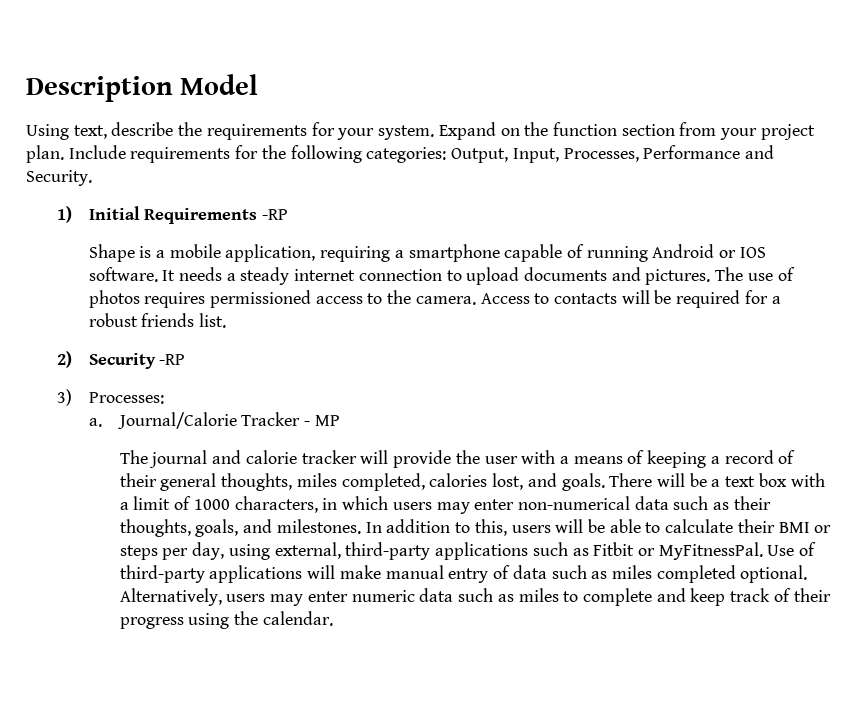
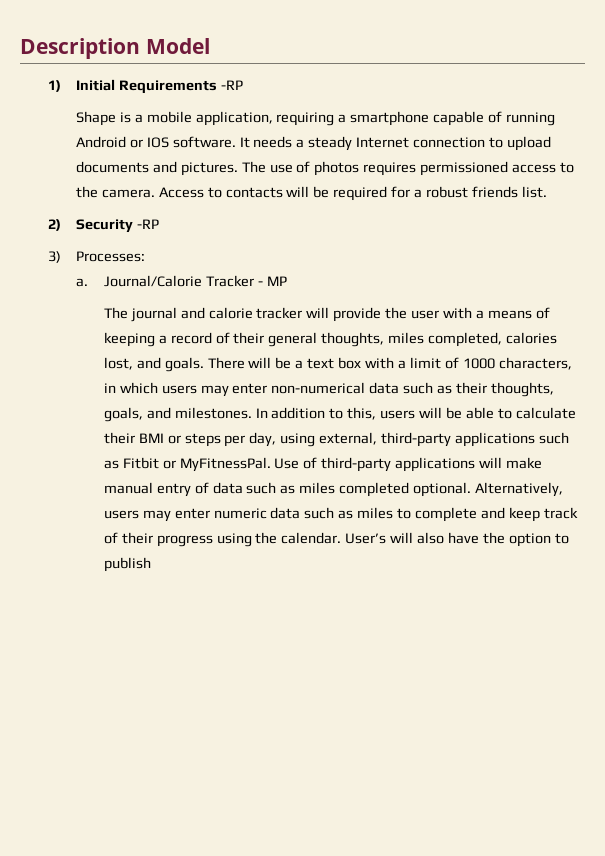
- Using text, describe the requirements for your system. Expand on the function section from your project plan. Include requirements for the following categories: Output, Input, Processes, Performance and Security.
- It needs a steady internet connection to upload documents and pictures.
+ It needs a steady Internet connection to upload documents and pictures.
+ User’s will also have the option to publish

